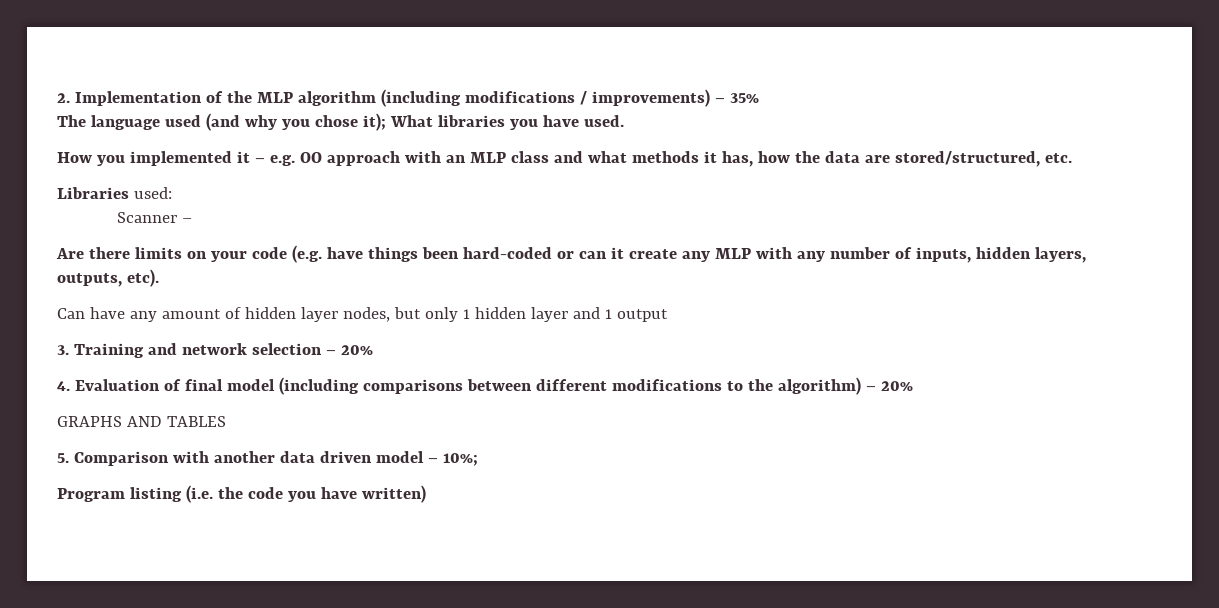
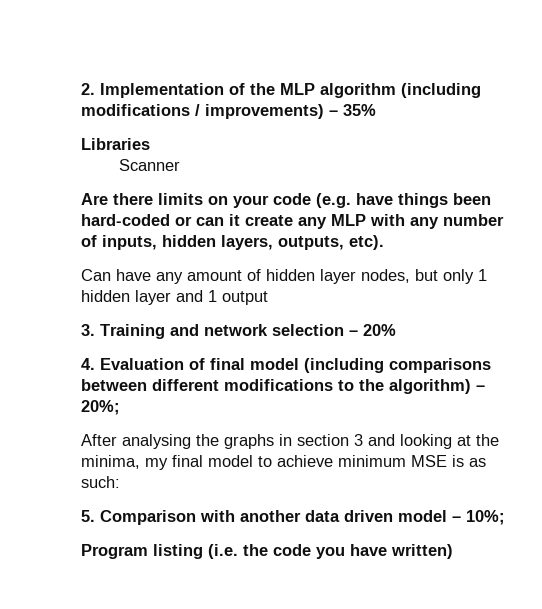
- The language used (and why you chose it); What libraries you have used.
- How you implemented it – e.g. OO approach with an MLP class and what methods it has, how the data are stored/structured, etc.
- Libraries used:
+ Libraries
- Scanner –
+ Scanner
- 4. Evaluation of final model (including comparisons between different modifications to the algorithm) – 20%
- GRAPHS AND TABLES
+ 4. Evaluation of final model (including comparisons between different modifications to the algorithm) – 20%;
+ After analysing the graphs in section 3 and looking at the minima, my final model to achieve minimum MSE is as such:

